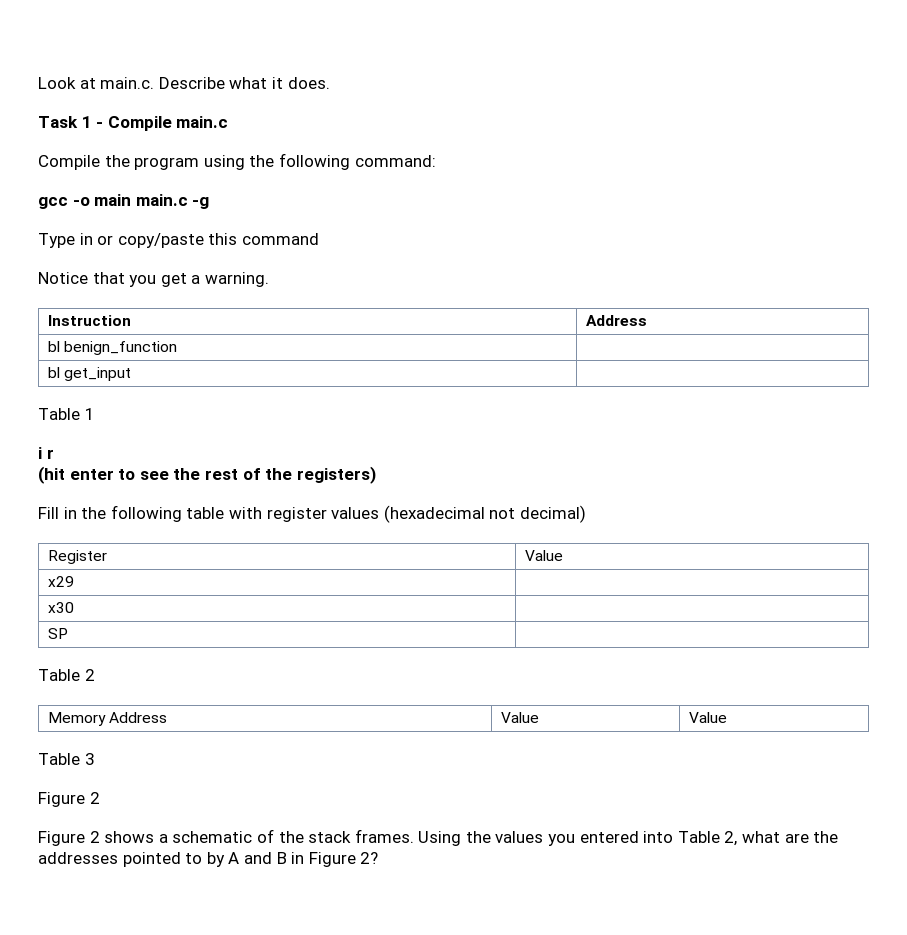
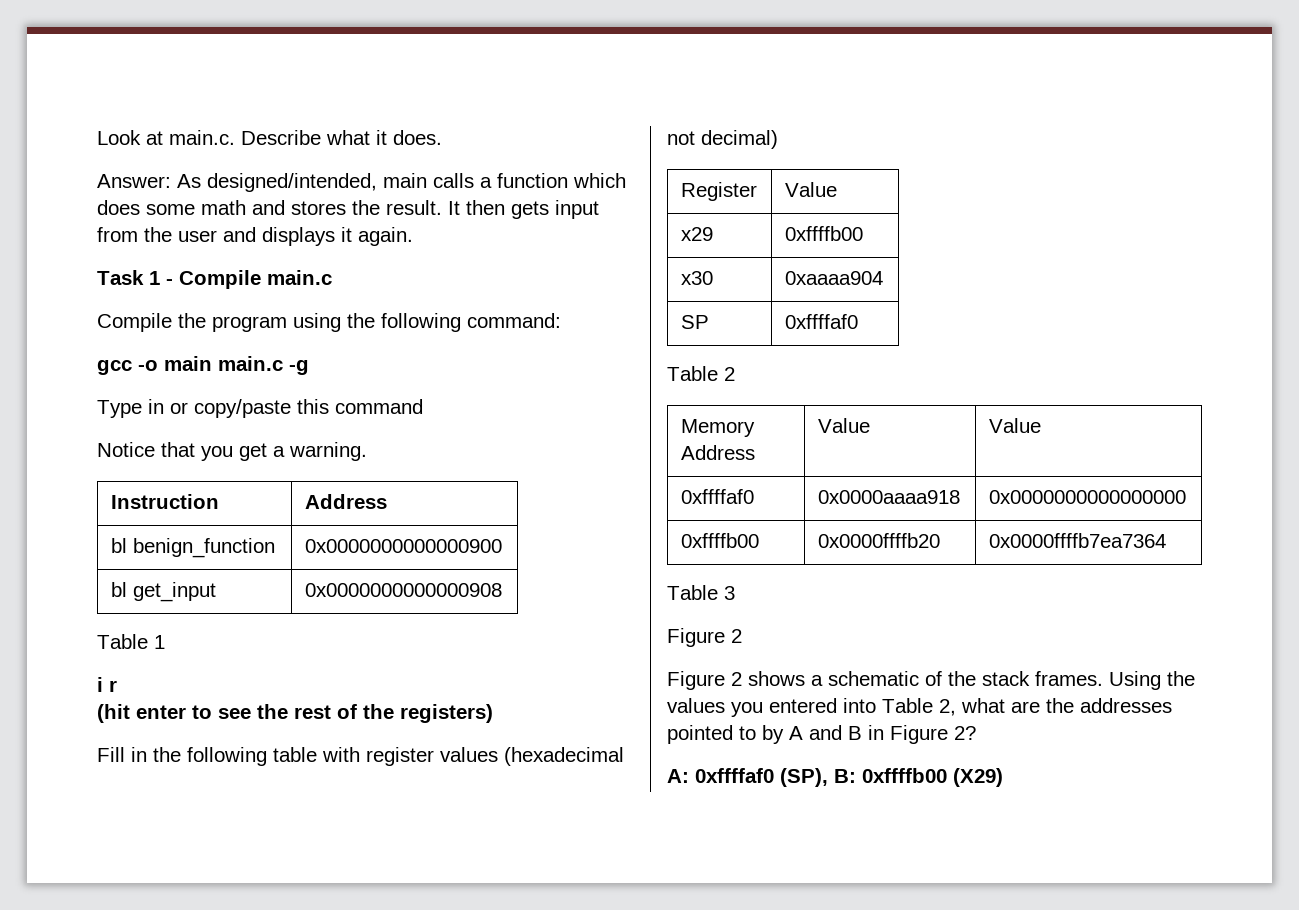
+ Answer: As designed/intended, main calls a function which does some math and stores the result. It then gets input from the user and displays it again.
- bl benign_function |
+ bl benign_function | 0x0000000000000900
- bl get_input |
+ bl get_input | 0x0000000000000908
- x29 |
+ x29 | 0xffffb00
- x30 |
+ x30 | 0xaaaa904
- SP |
+ SP | 0xffffaf0
+ 0xffffaf0 | 0x0000aaaa918 | 0x0000000000000000
+ 0xffffb00 | 0x0000ffffb20 | 0x0000ffffb7ea7364
+ A: 0xffffaf0 (SP), B: 0xffffb00 (X29)

